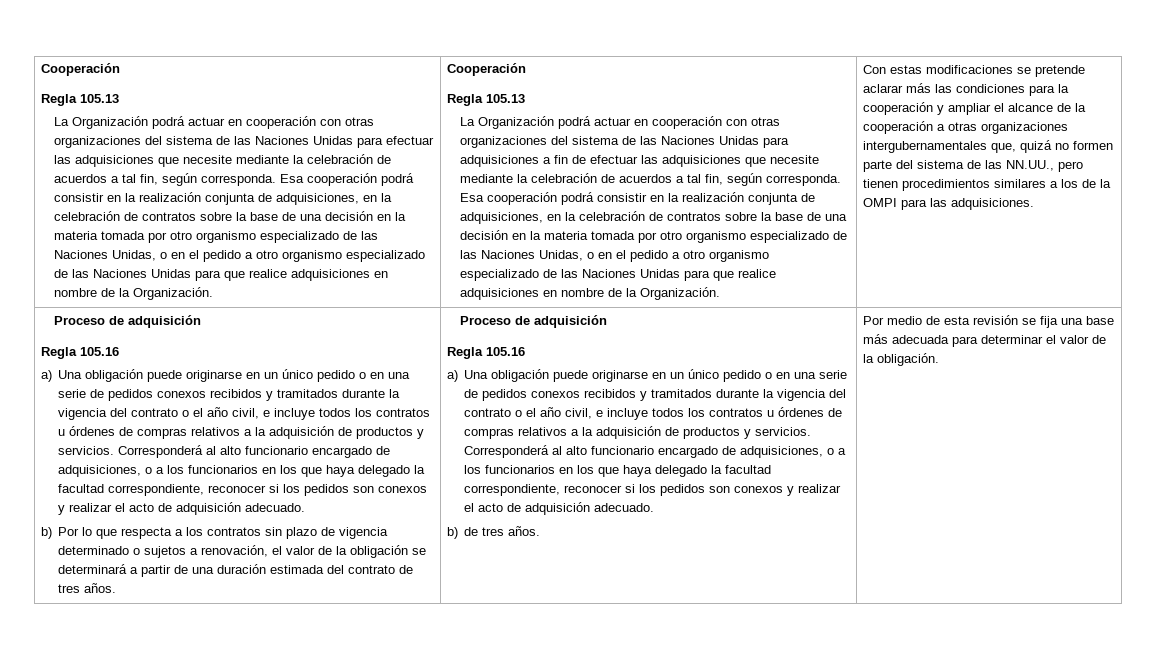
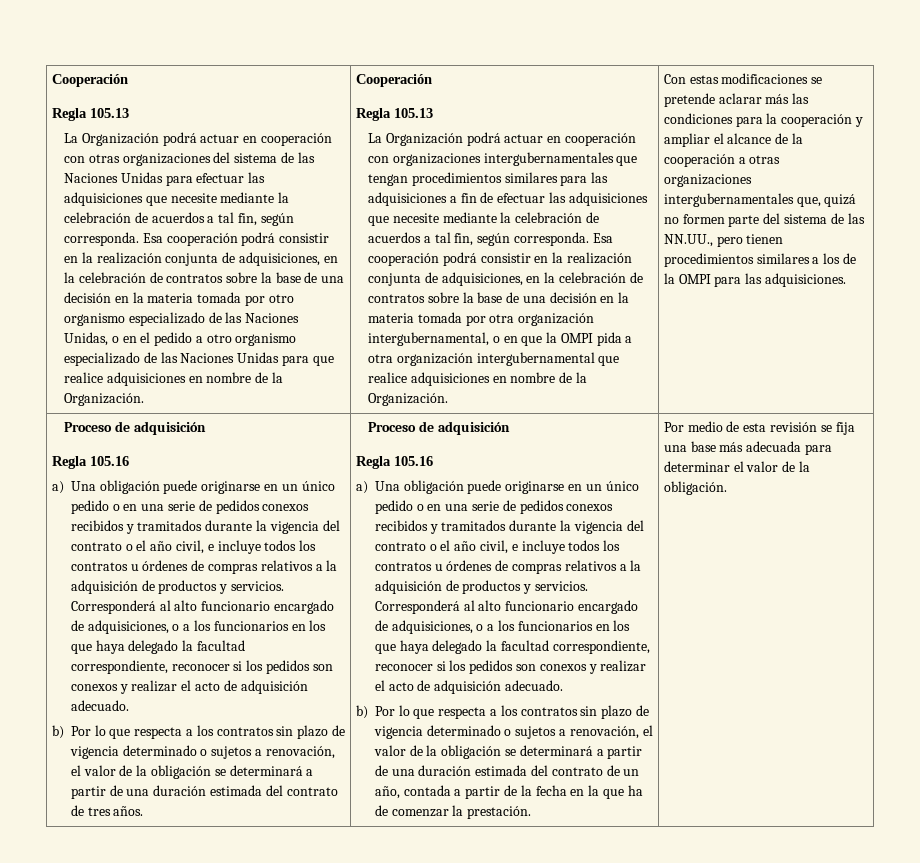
- La Organización podrá actuar en cooperación con otras organizaciones del sistema de las Naciones Unidas para adquisiciones a fin de efectuar las adquisiciones que necesite mediante la celebración de acuerdos a tal fin, según corresponda. Esa cooperación podrá consistir en la realización conjunta de adquisiciones, en la celebración de contratos sobre la base de una decisión en la materia tomada por otro organismo especializado de las Naciones Unidas, o en el pedido a otro organismo especializado de las Naciones Unidas para que realice adquisiciones en nombre de la Organización.
+ La Organización podrá actuar en cooperación con organizaciones intergubernamentales que tengan procedimientos similares para las adquisiciones a fin de efectuar las adquisiciones que necesite mediante la celebración de acuerdos a tal fin, según corresponda. Esa cooperación podrá consistir en la realización conjunta de adquisiciones, en la celebración de contratos sobre la base de una decisión en la materia tomada por otra organización intergubernamental, o en que la OMPI pida a otra organización intergubernamental que realice adquisiciones en nombre de la Organización.
- b) de tres años.
+ b) Por lo que respecta a los contratos sin plazo de vigencia determinado o sujetos a renovación, el valor de la obligación se determinará a partir de una duración estimada del contrato de un año, contada a partir de la fecha en la que ha de comenzar la prestación.

